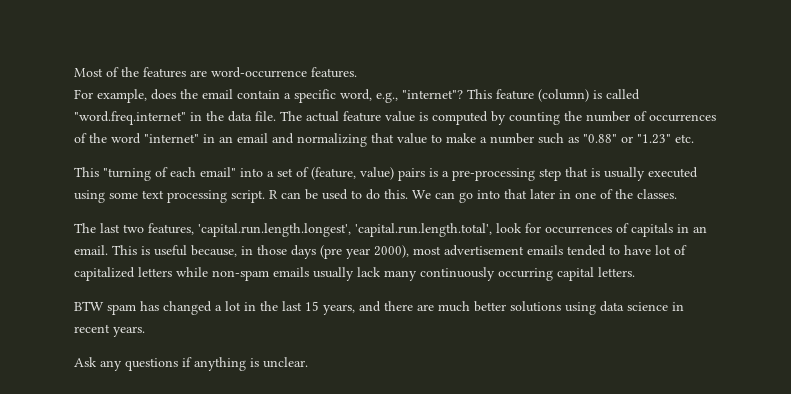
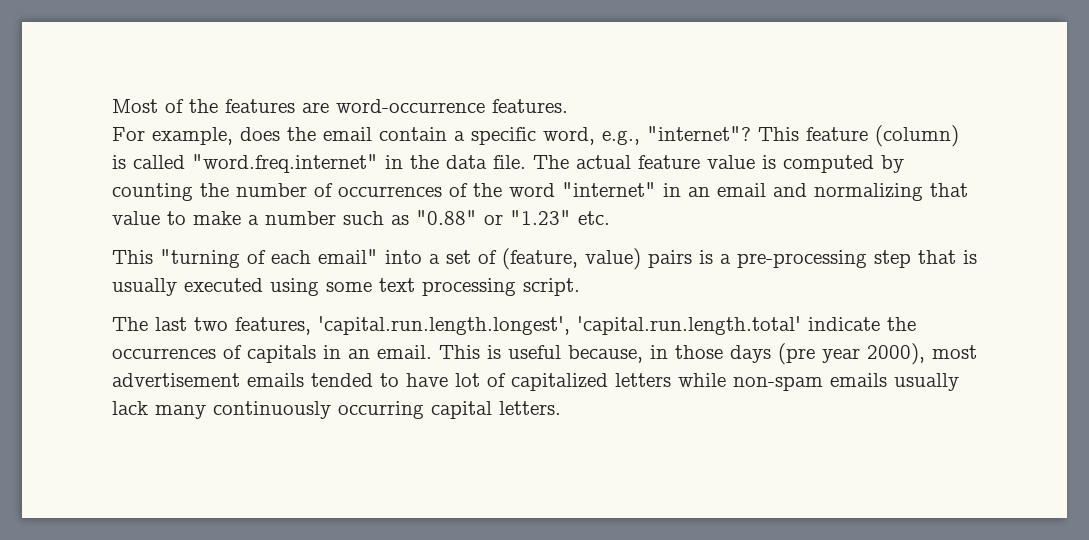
- R can be used to do this. We can go into that later in one of the classes.
- The last two features, 'capital.run.length.longest', 'capital.run.length.total', look for occurrences of capitals in an email.
+ The last two features, 'capital.run.length.longest', 'capital.run.length.total' indicate the occurrences of capitals in an email.
- BTW spam has changed a lot in the last 15 years, and there are much better solutions using data science in recent years.
- Ask any questions if anything is unclear.

